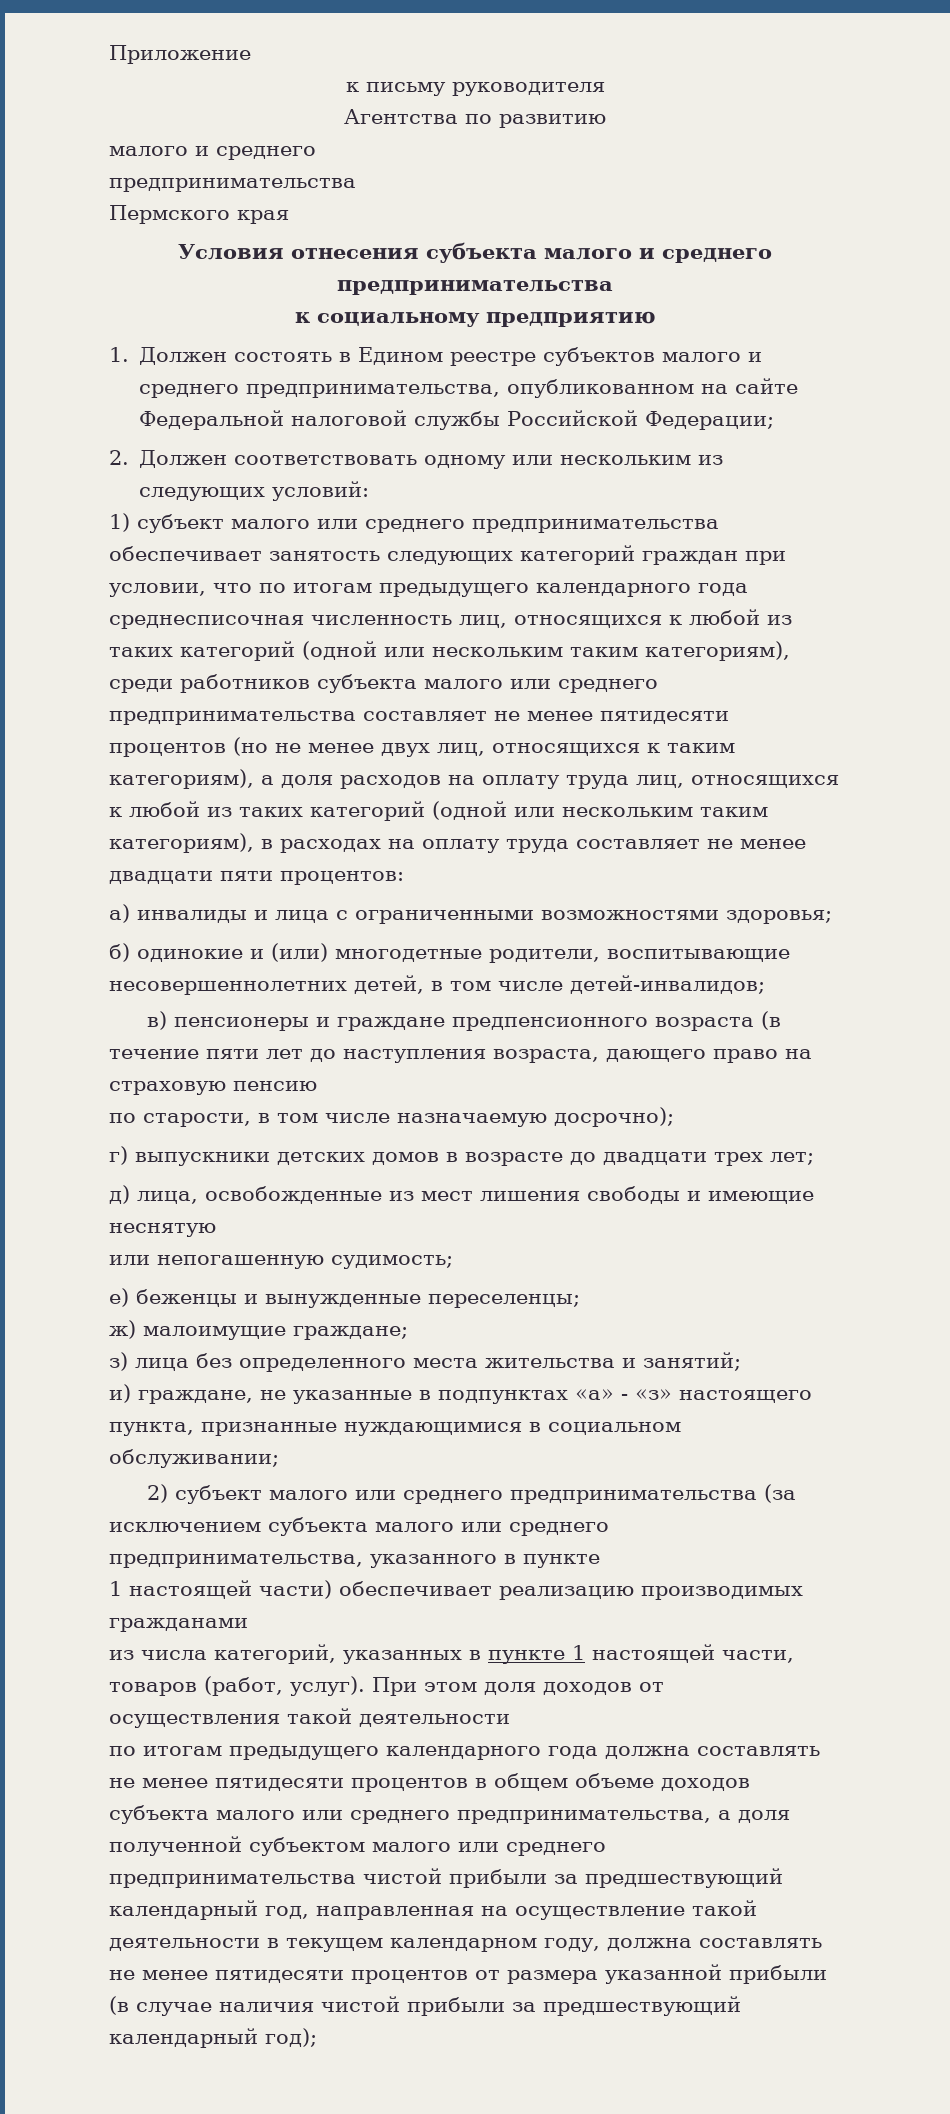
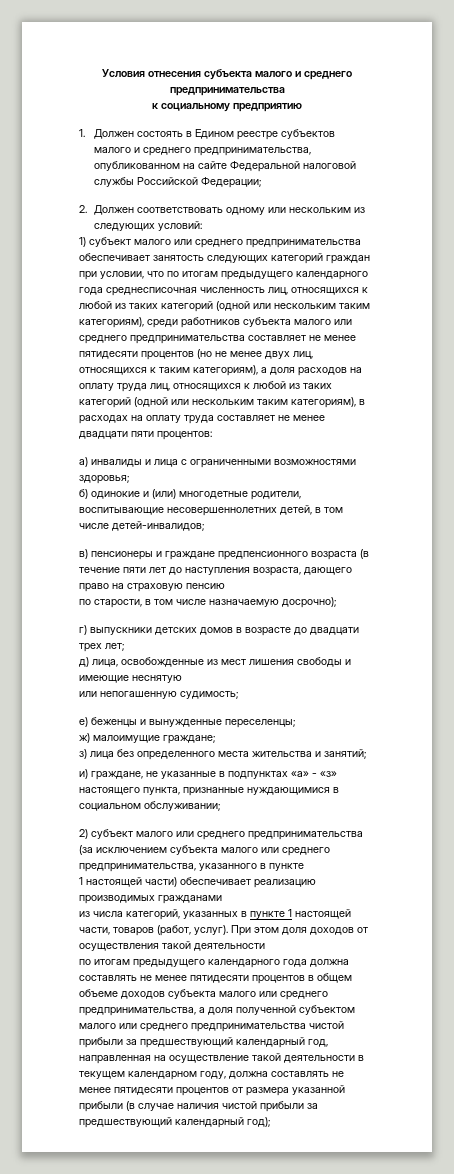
- Приложение
- к письму руководителя
- Агентства по развитию
- малого и среднего
- предпринимательства
- Пермского края

